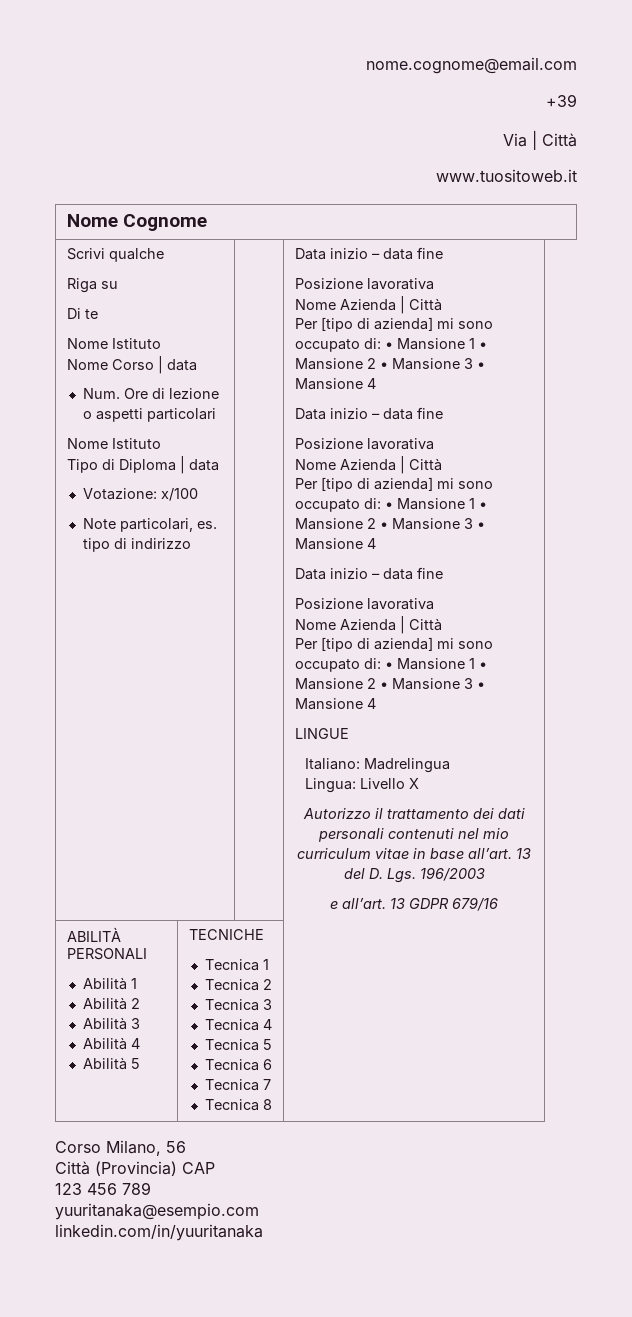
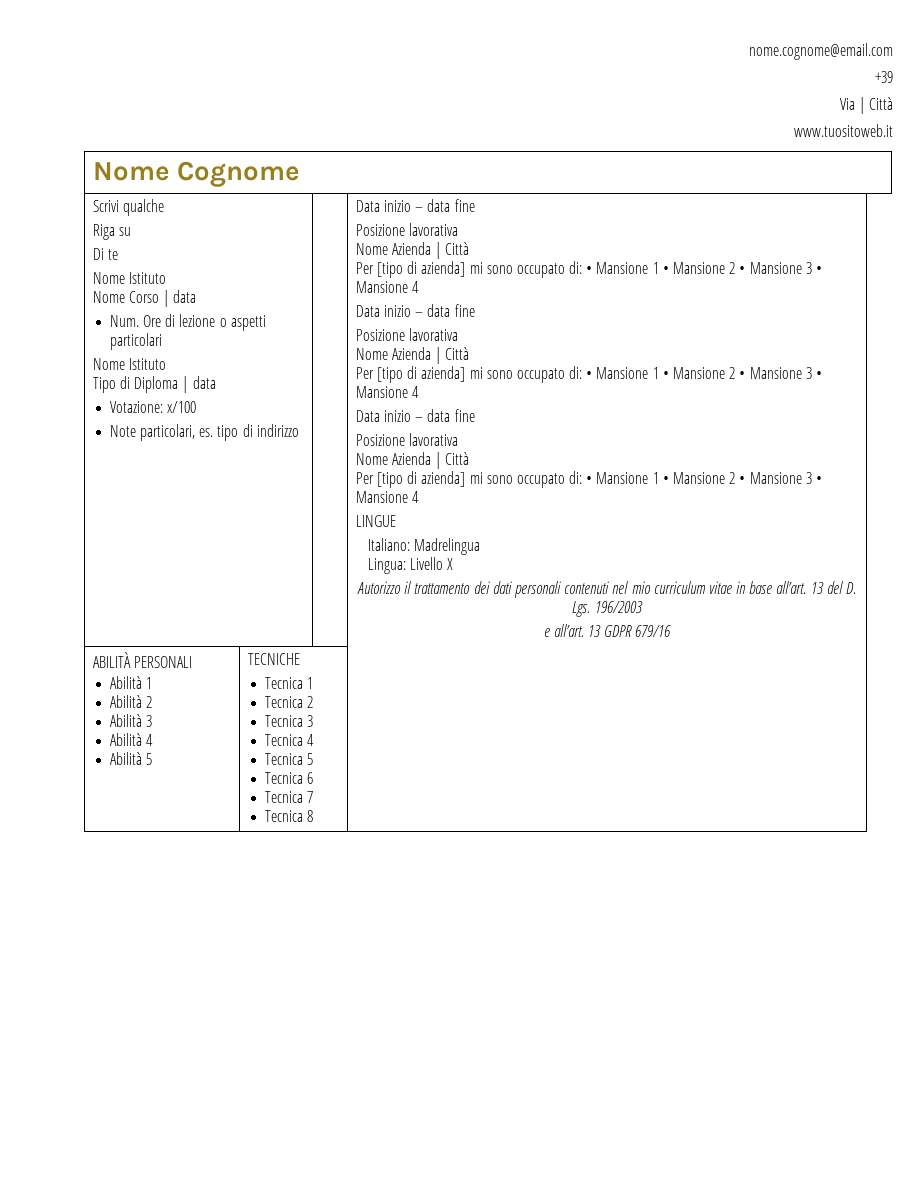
- Corso Milano, 56
- Città (Provincia) CAP
- 123 456 789
- yuuritanaka@esempio.com
- linkedin.com/in/yuuritanaka

